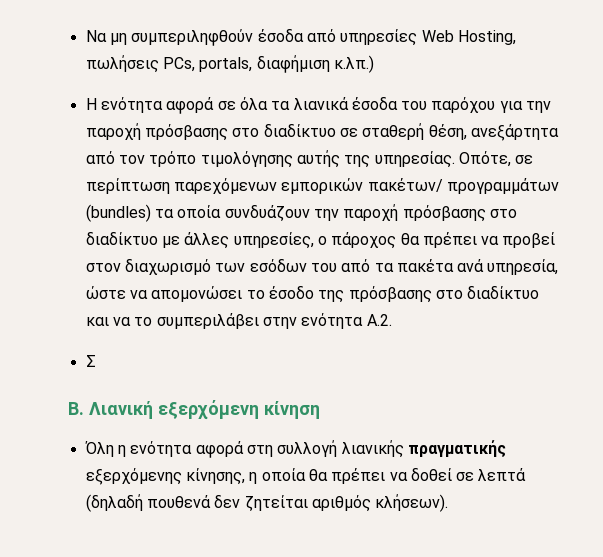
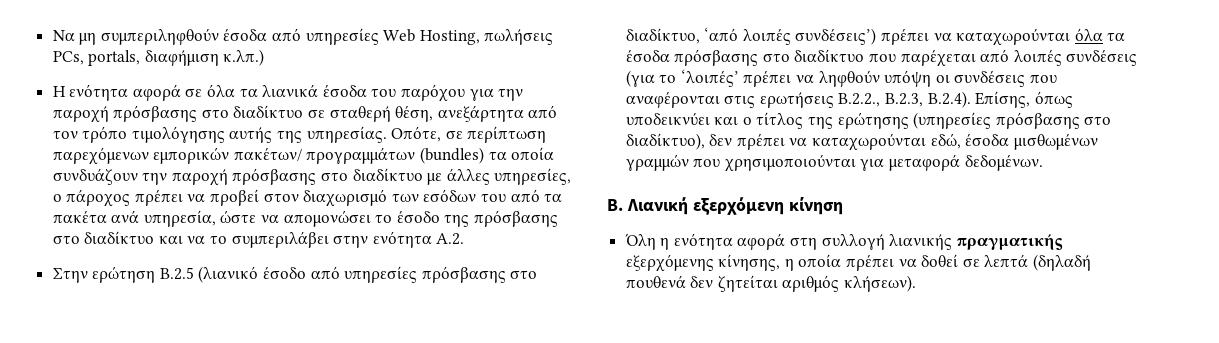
- Οπότε, σε περίπτωση παρεχόμενων εμπορικών πακέτων/ προγραμμάτων (bundles) τα οποία συνδυάζουν την παροχή πρόσβασης στο διαδίκτυο με άλλες υπηρεσίες, ο πάροχος θα πρέπει να προβεί στον διαχωρισμό των εσόδων του από τα πακέτα ανά υπηρεσία, ώστε να απομονώσει το έσοδο της πρόσβασης στο διαδίκτυο και να το συμπεριλάβει στην ενότητα Α.2.
+ Οπότε, σε περίπτωση παρεχόμενων εμπορικών πακέτων/ προγραμμάτων (bundles) τα οποία συνδυάζουν την παροχή πρόσβασης στο διαδίκτυο με άλλες υπηρεσίες, ο πάροχος πρέπει να προβεί στον διαχωρισμό των εσόδων του από τα πακέτα ανά υπηρεσία, ώστε να απομονώσει το έσοδο της πρόσβασης στο διαδίκτυο και να το συμπεριλάβει στην ενότητα Α.2.
- Σ
+ Στην ερώτηση Β.2.5 (λιανικό έσοδο από υπηρεσίες πρόσβασης στο διαδίκτυο, ‘από λοιπές συνδέσεις’) πρέπει να καταχωρούνται όλα τα έσοδα πρόσβασης στο διαδίκτυο που παρέχεται από λοιπές συνδέσεις (για το ‘λοιπές’ πρέπει να ληφθούν υπόψη οι συνδέσεις που αναφέρονται στις ερωτήσεις Β.2.2., Β.2.3, Β.2.4). Επίσης, όπως υποδεικνύει και ο τίτλος της ερώτησης (υπηρεσίες πρόσβασης στο διαδίκτυο), δεν πρέπει να καταχωρούνται εδώ, έσοδα μισθωμένων γραμμών που χρησιμοποιούνται για μεταφορά δεδομένων.
- Όλη η ενότητα αφορά στη συλλογή λιανικής πραγματικής εξερχόμενης κίνησης, η οποία θα πρέπει να δοθεί σε λεπτά (δηλαδή πουθενά δεν ζητείται αριθμός κλήσεων).
+ Όλη η ενότητα αφορά στη συλλογή λιανικής πραγματικής εξερχόμενης κίνησης, η οποία πρέπει να δοθεί σε λεπτά (δηλαδή πουθενά δεν ζητείται αριθμός κλήσεων).

